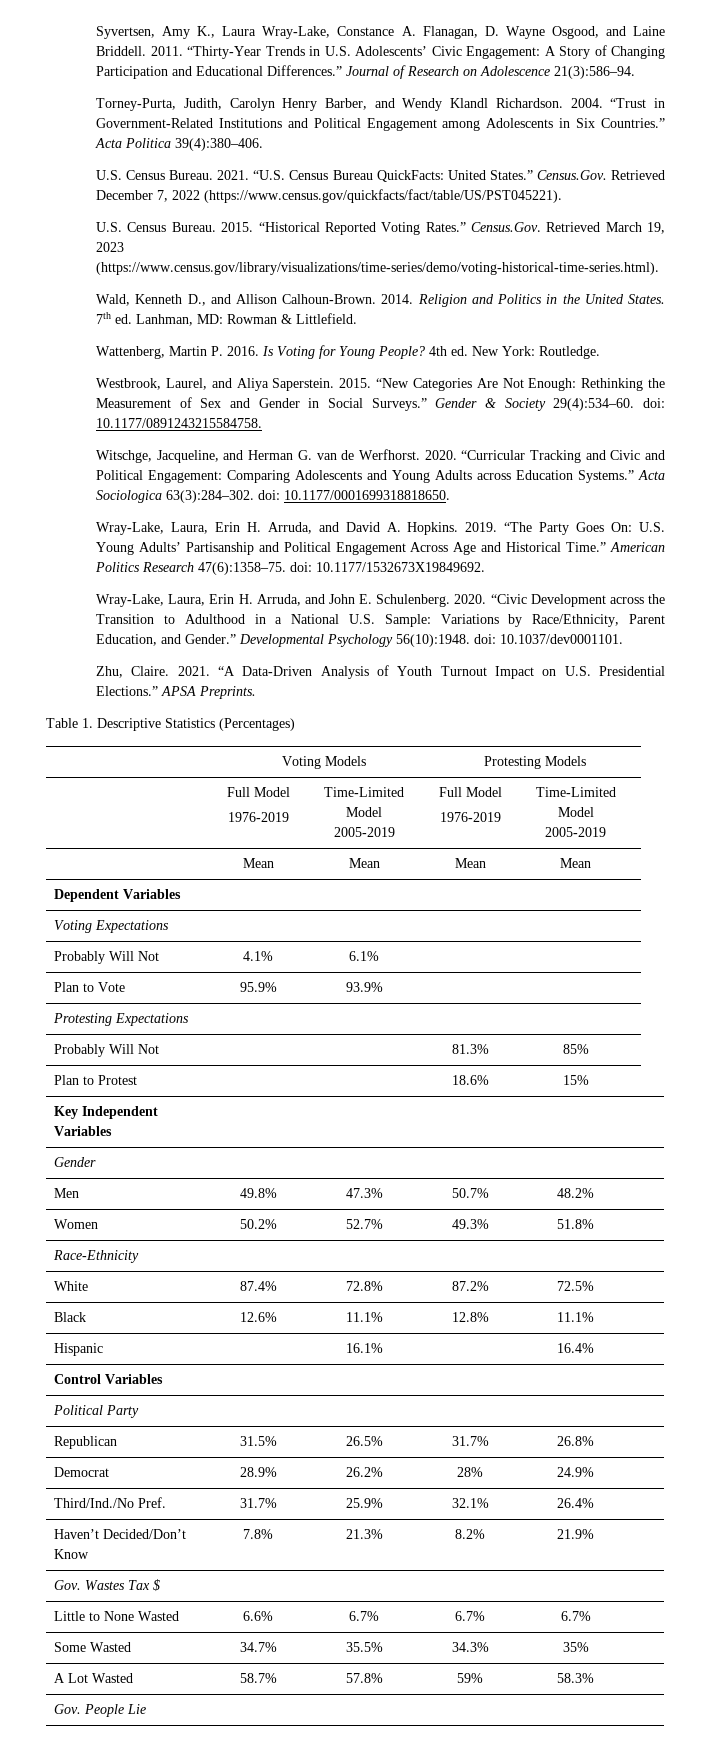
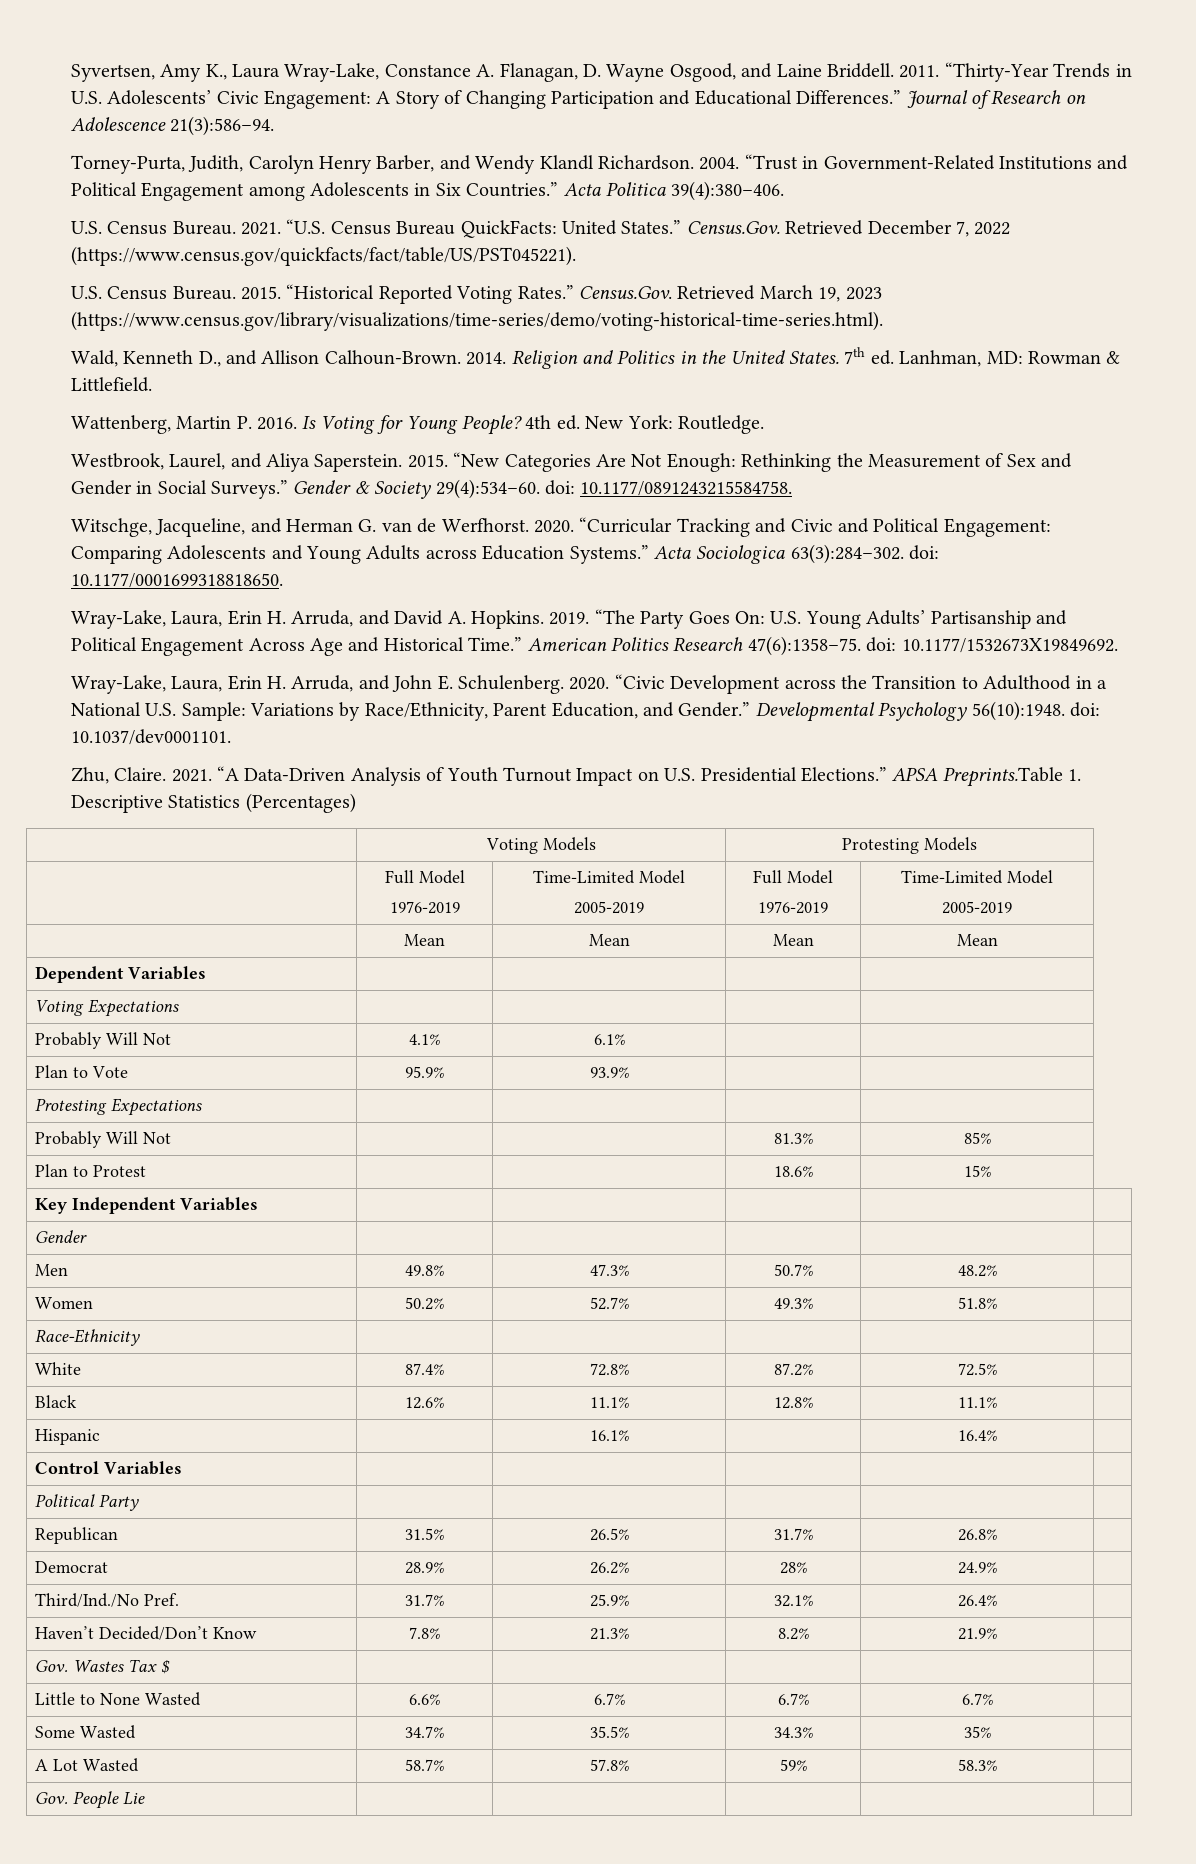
- APSA Preprints.
- Table 1. Descriptive Statistics (Percentages)
+ APSA Preprints.Table 1. Descriptive Statistics (Percentages)

